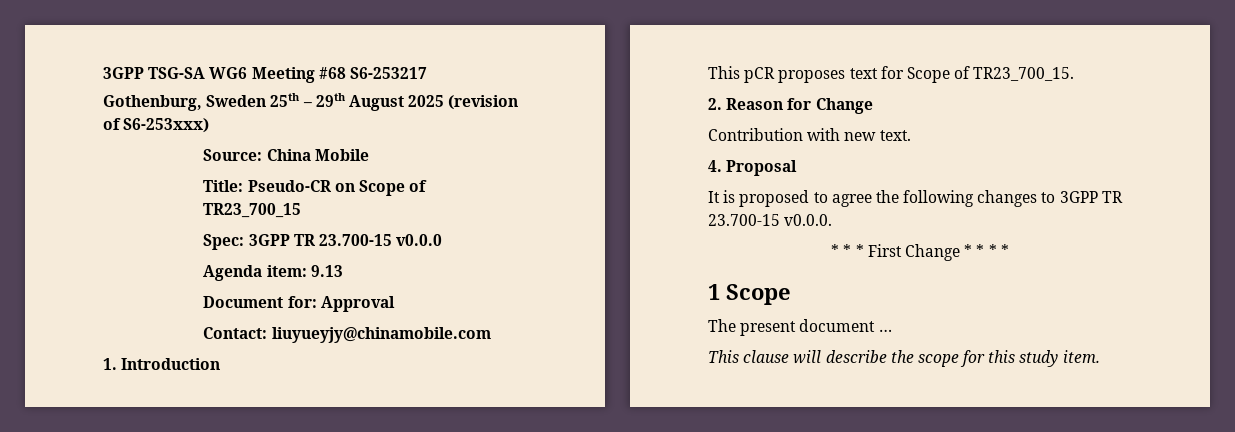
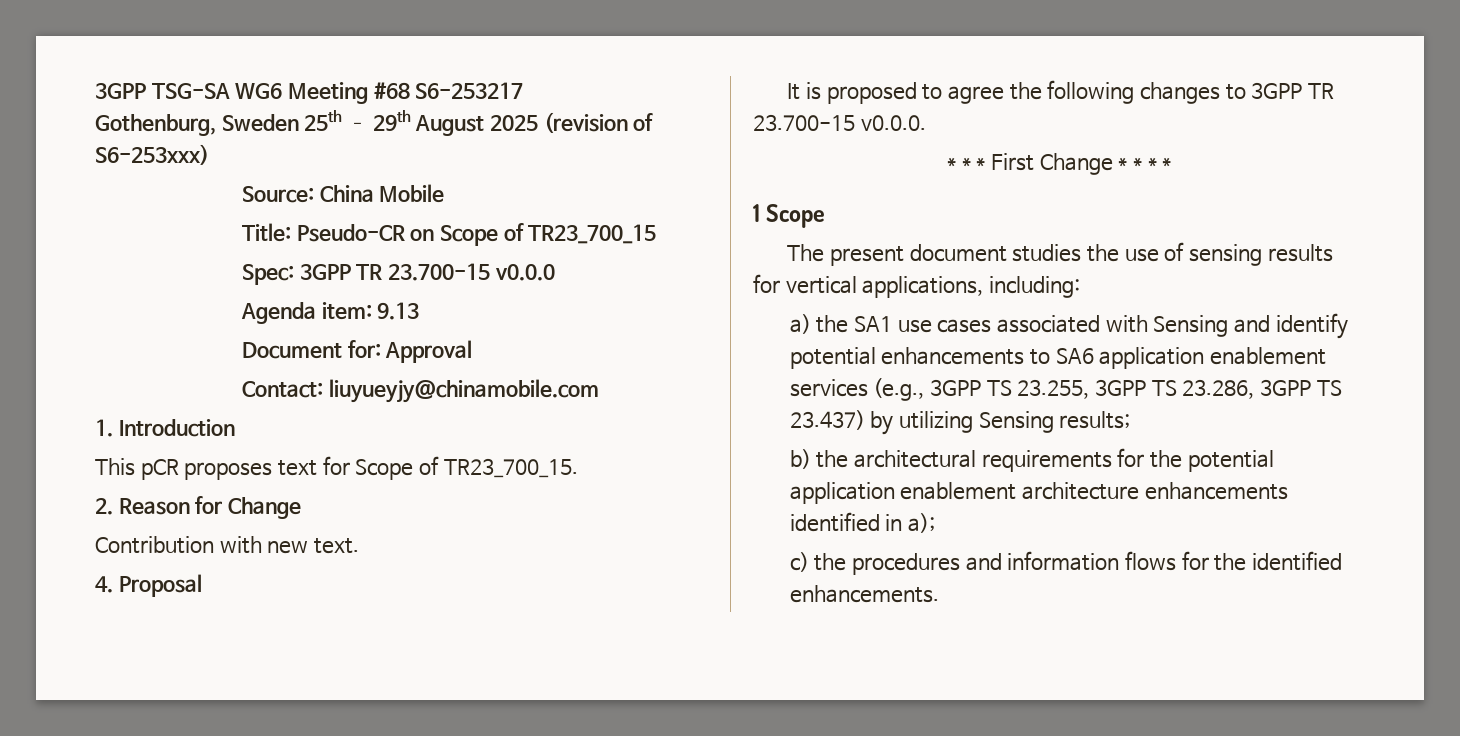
- The present document …
- This clause will describe the scope for this study item.
+ The present document studies the use of sensing results for vertical applications, including:
+ a) the SA1 use cases associated with Sensing and identify potential enhancements to SA6 application enablement services (e.g., 3GPP TS 23.255, 3GPP TS 23.286, 3GPP TS 23.437) by utilizing Sensing results;
+ b) the architectural requirements for the potential application enablement architecture enhancements identified in a);
+ c) the procedures and information flows for the identified enhancements.

